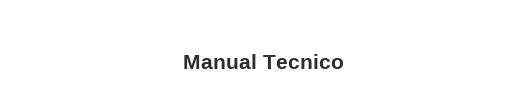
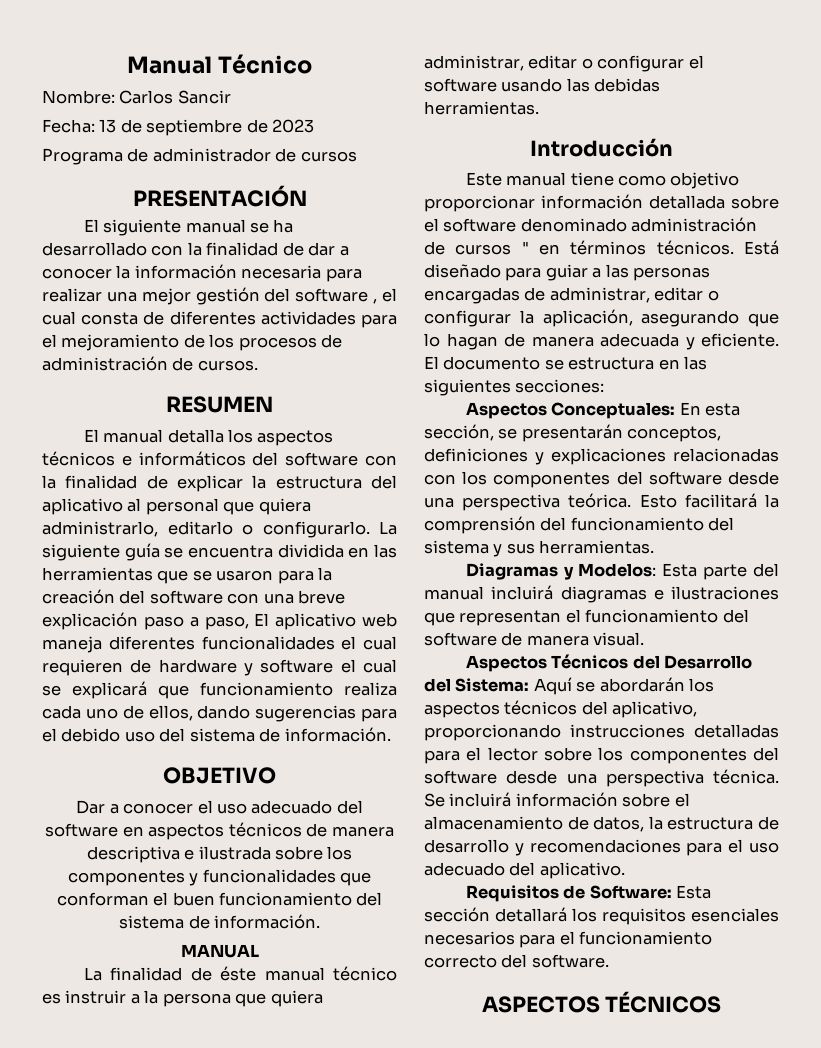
- Manual Tecnico
+ Manual Técnico
+ Nombre: Carlos Sancir
+ Fecha: 13 de septiembre de 2023
+ Programa de administrador de cursos
+ PRESENTACIÓN
+ El siguiente manual se ha desarrollado con la finalidad de dar a conocer la información necesaria para realizar una mejor gestión del software , el cual consta de diferentes actividades para el mejoramiento de los procesos de administración de cursos.
+ RESUMEN
+ El manual detalla los aspectos técnicos e informáticos del software con la finalidad de explicar la estructura del aplicativo al personal que quiera administrarlo, editarlo o configurarlo. La siguiente guía se encuentra dividida en las herramientas que se usaron para la creación del software con una breve explicación paso a paso, El aplicativo web maneja diferentes funcionalidades el cual requieren de hardware y software el cual se explicará que funcionamiento realiza cada uno de ellos, dando sugerencias para el debido uso del sistema de información.
+ OBJETIVO
+ Dar a conocer el uso adecuado del software en aspectos técnicos de manera descriptiva e ilustrada sobre los componentes y funcionalidades que conforman el buen funcionamiento del sistema de información.
+ MANUAL
+ La finalidad de éste manual técnico es instruir a la persona que quiera administrar, editar o configurar el software usando las debidas herramientas.
+ Introducción
+ Este manual tiene como objetivo proporcionar información detallada sobre el software denominado administración de cursos " en términos técnicos. Está diseñado para guiar a las personas encargadas de administrar, editar o configurar la aplicación, asegurando que lo hagan de manera adecuada y eficiente. El documento se estructura en las siguientes secciones:
+ Aspectos Conceptuales: En esta sección, se presentarán conceptos, definiciones y explicaciones relacionadas con los componentes del software desde una perspectiva teórica. Esto facilitará la comprensión del funcionamiento del sistema y sus herramientas.
+ Diagramas y Modelos: Esta parte del manual incluirá diagramas e ilustraciones que representan el funcionamiento del software de manera visual.
+ Aspectos Técnicos del Desarrollo del Sistema: Aquí se abordarán los aspectos técnicos del aplicativo, proporcionando instrucciones detalladas para el lector sobre los componentes del software desde una perspectiva técnica. Se incluirá información sobre el almacenamiento de datos, la estructura de desarrollo y recomendaciones para el uso adecuado del aplicativo.
+ Requisitos de Software: Esta sección detallará los requisitos esenciales necesarios para el funcionamiento correcto del software.
+ ASPECTOS TÉCNICOS

